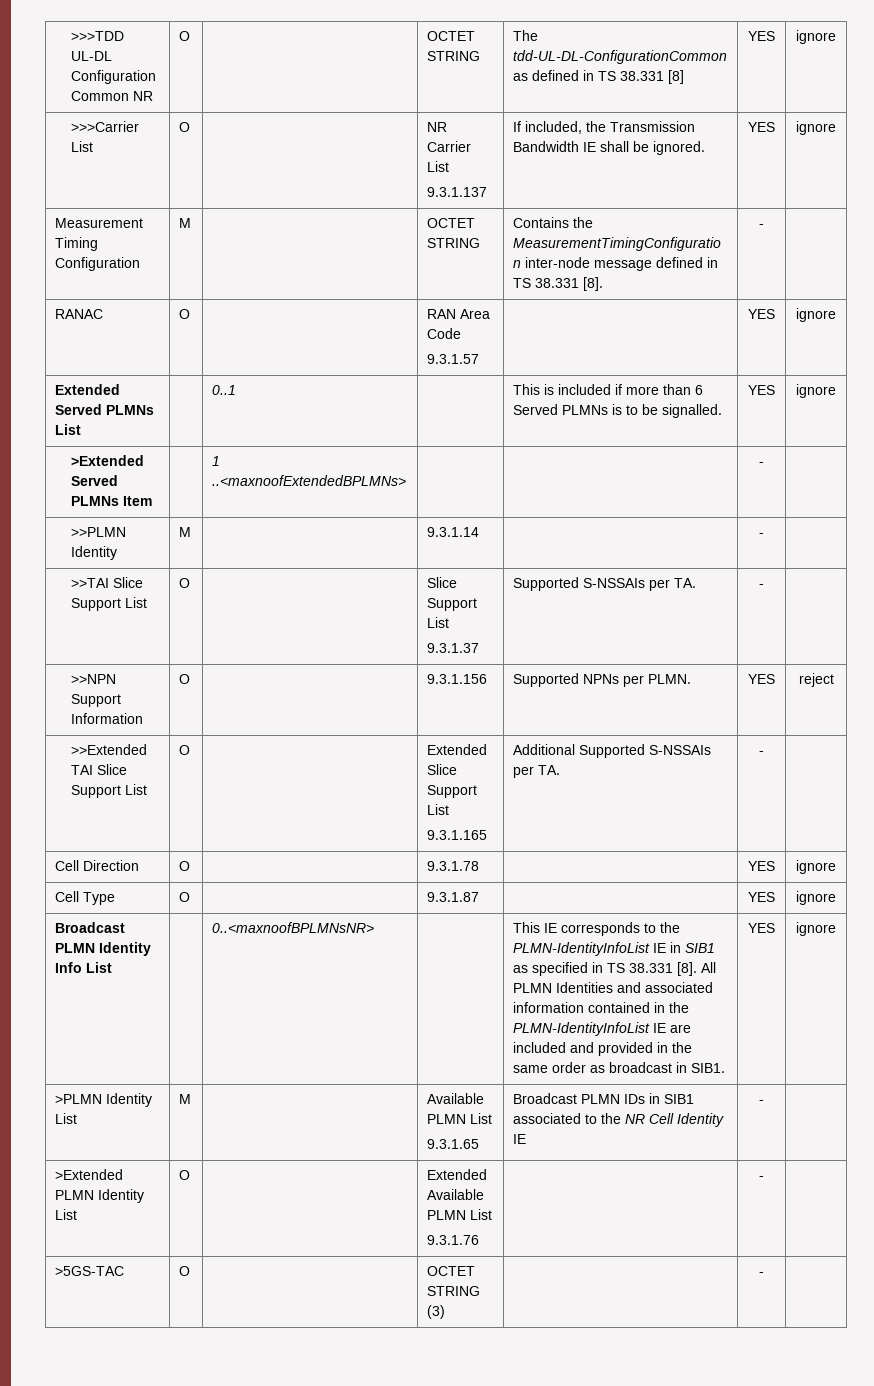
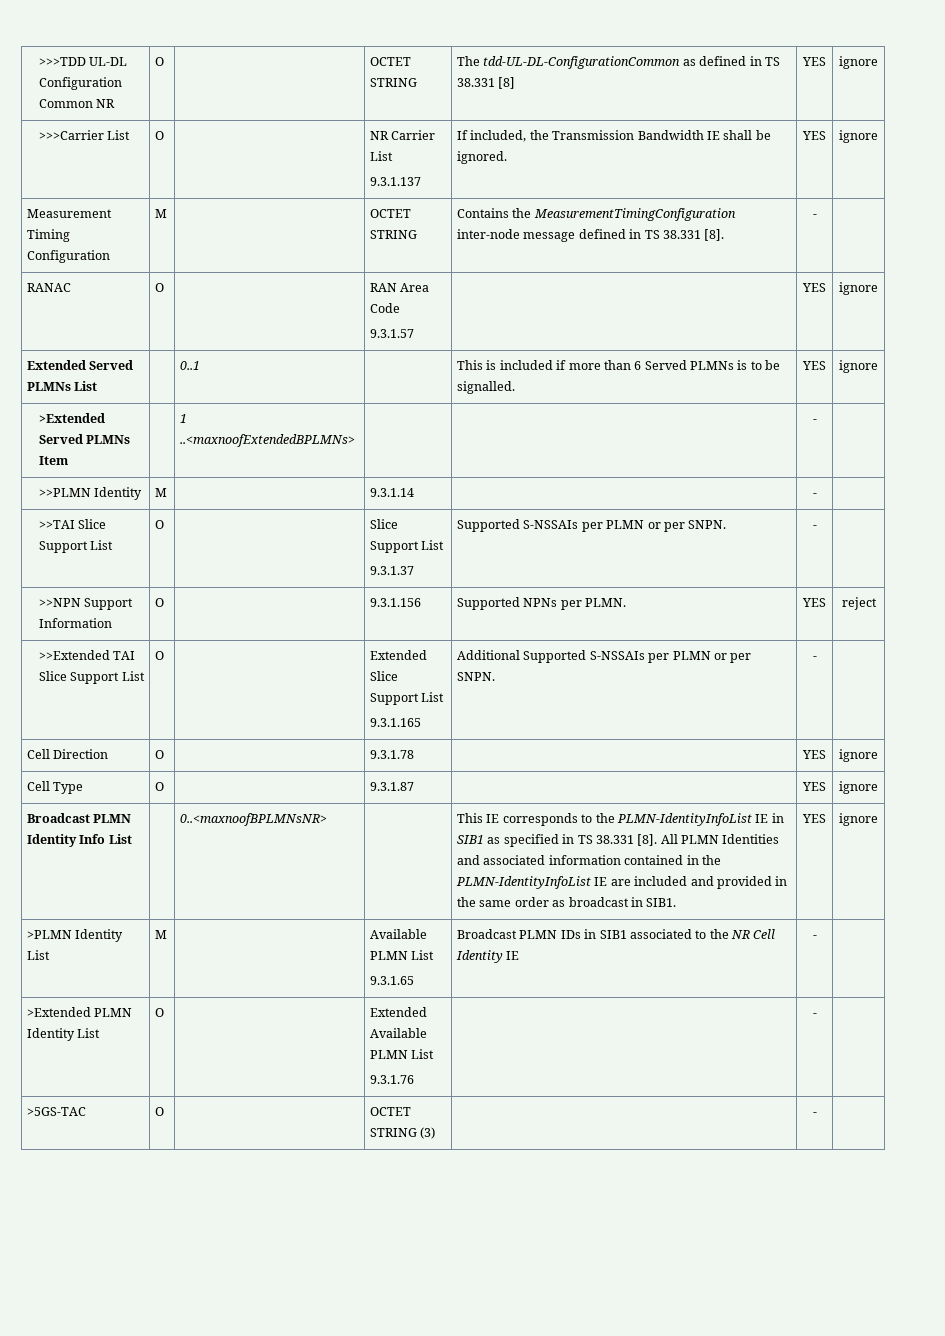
  >>TAI Slice Support List | O | | Slice Support List
- 9.3.1.37 | Supported S-NSSAIs per TA. | - |
+ 9.3.1.37 | Supported S-NSSAIs per PLMN or per SNPN. | - |
  >>Extended TAI Slice Support List | O | | Extended Slice Support List
- 9.3.1.165 | Additional Supported S-NSSAIs per TA. | - |
+ 9.3.1.165 | Additional Supported S-NSSAIs per PLMN or per SNPN. | - |

